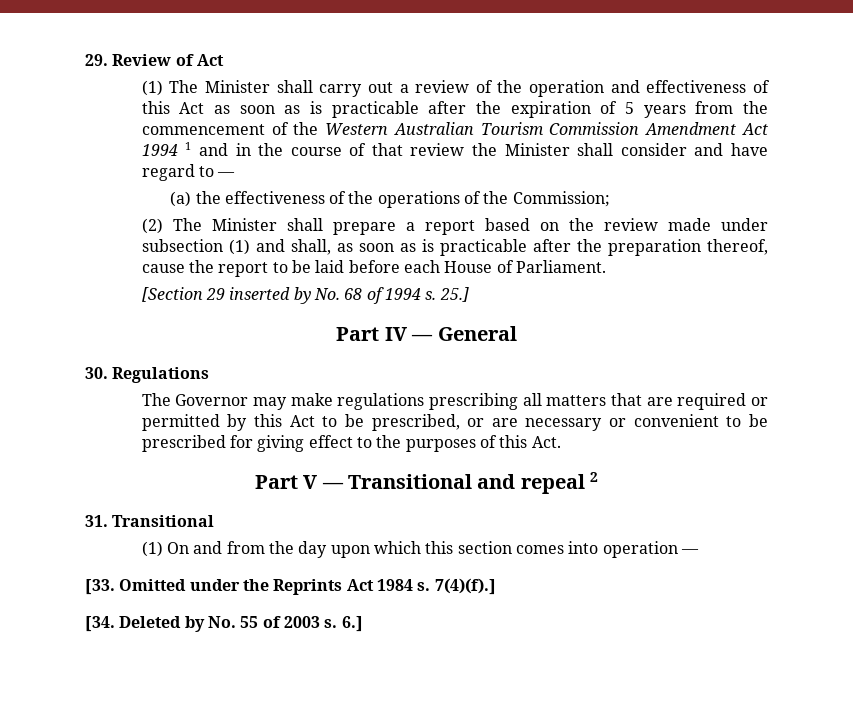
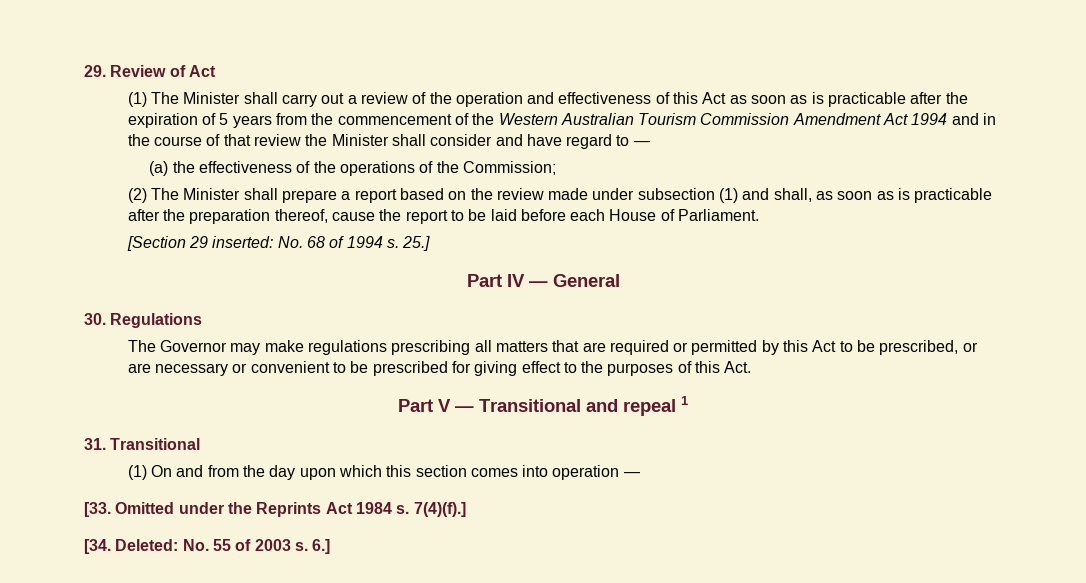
- (1) The Minister shall carry out a review of the operation and effectiveness of this Act as soon as is practicable after the expiration of 5 years from the commencement of the Western Australian Tourism Commission Amendment Act 1994 1 and in the course of that review the Minister shall consider and have regard to —
+ (1) The Minister shall carry out a review of the operation and effectiveness of this Act as soon as is practicable after the expiration of 5 years from the commencement of the Western Australian Tourism Commission Amendment Act 1994 and in the course of that review the Minister shall consider and have regard to —
- [Section 29 inserted by No. 68 of 1994 s.
+ [Section 29 inserted: No. 68 of 1994 s.
- Part V — Transitional and repeal 2
+ Part V — Transitional and repeal 1
- [34. Deleted by No. 55 of 2003 s.
+ [34. Deleted: No. 55 of 2003 s.

